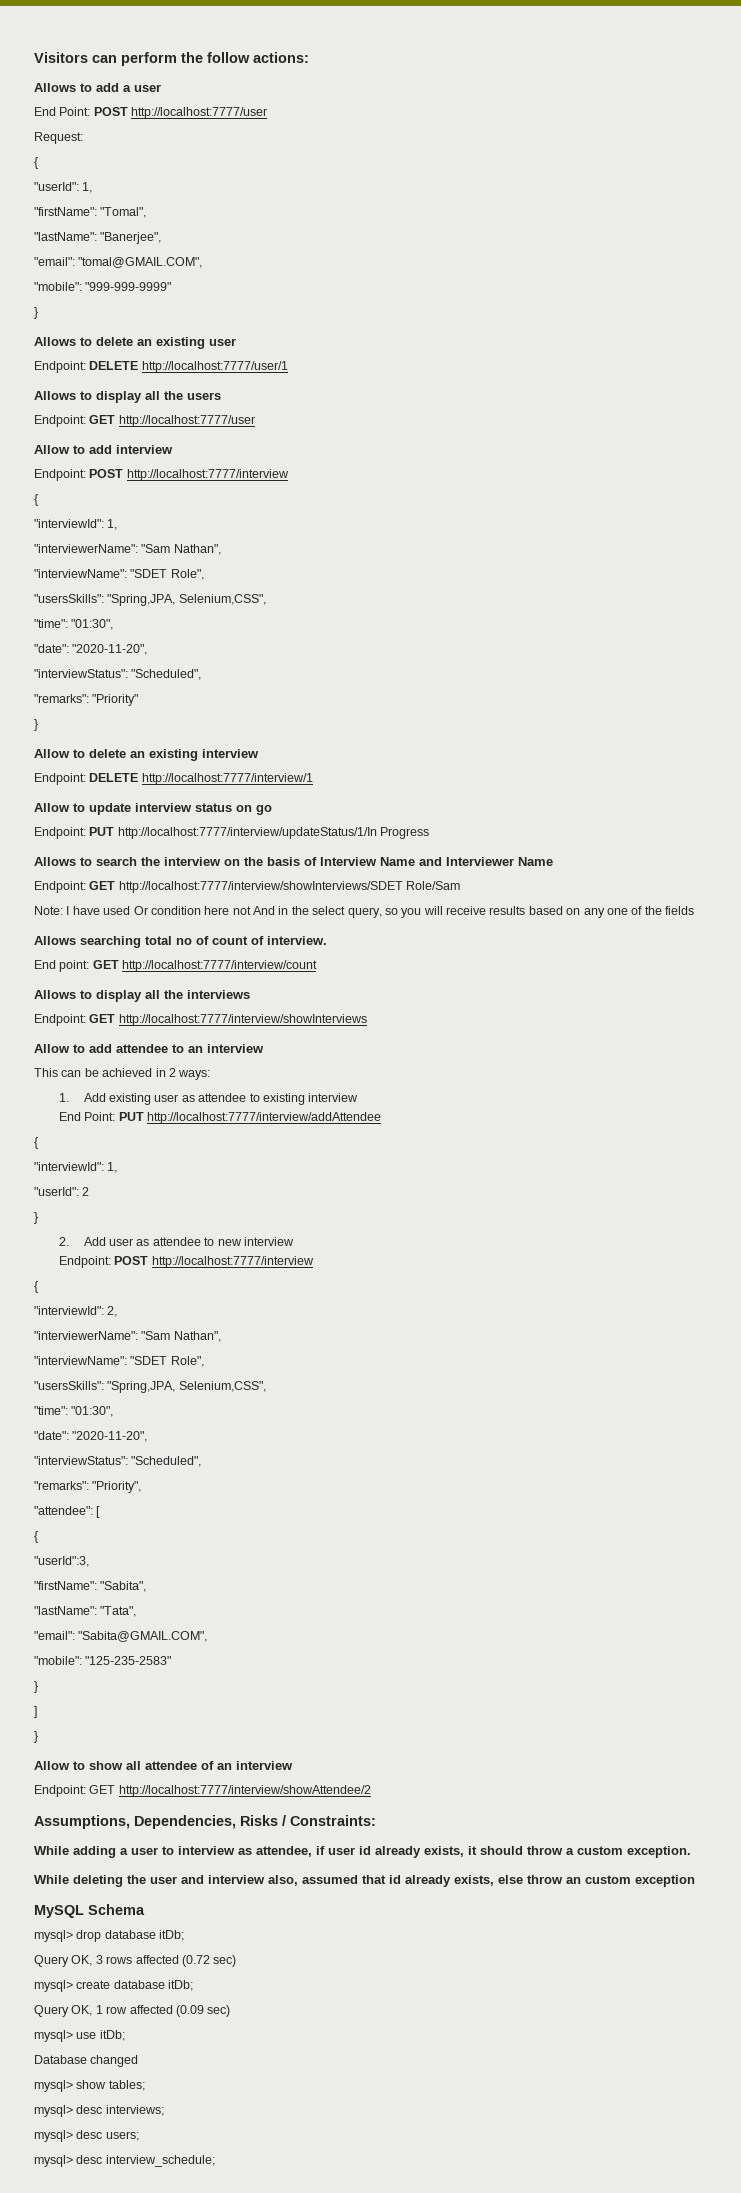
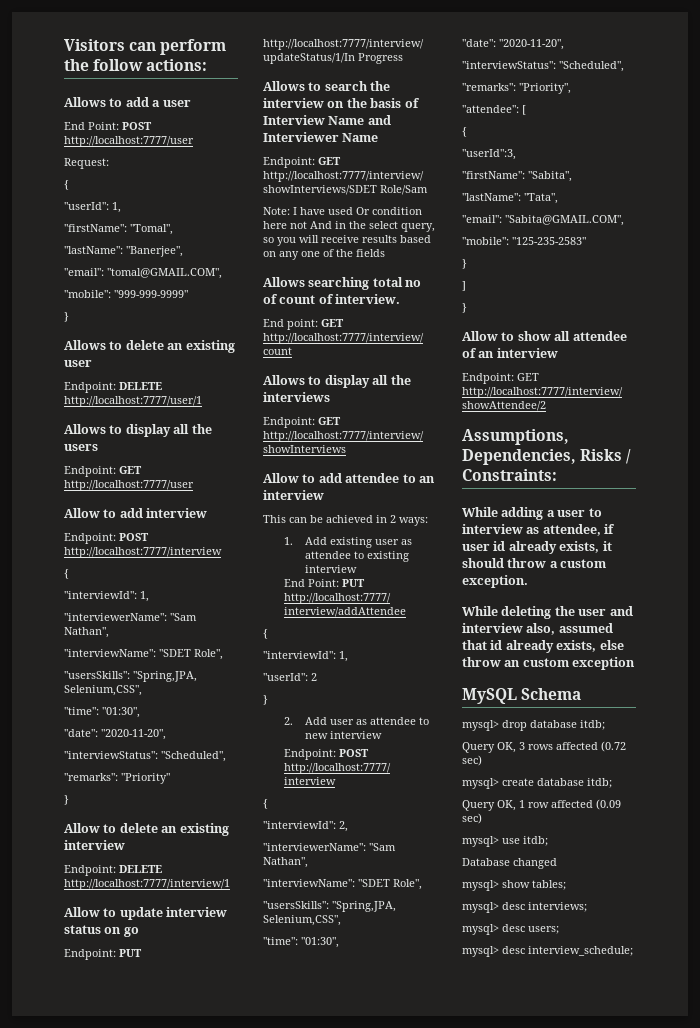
- mysql> drop database itDb;
+ mysql> drop database itdb;
- mysql> create database itDb;
+ mysql> create database itdb;
- mysql> use itDb;
+ mysql> use itdb;

